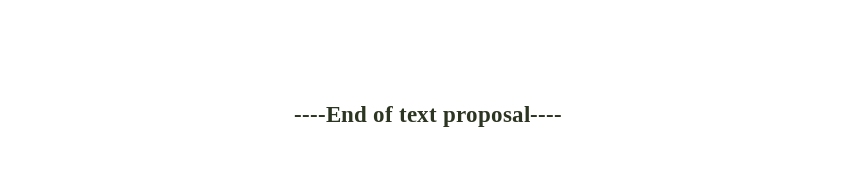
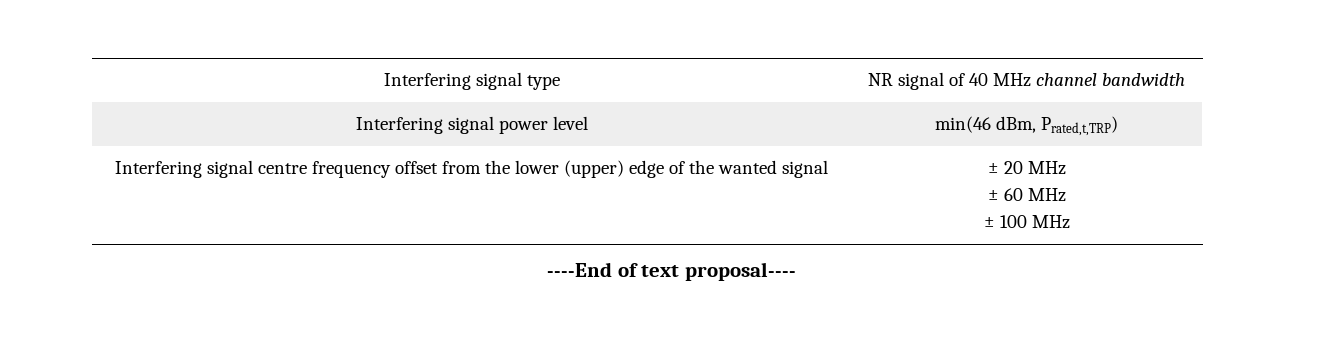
+ Interfering signal type | NR signal of 40 MHz channel bandwidth
+ Interfering signal power level | min(46 dBm, Prated,t,TRP)
+ Interfering signal centre frequency offset from the lower (upper) edge of the wanted signal | ± 20 MHz
+ ± 60 MHz
+ ± 100 MHz

